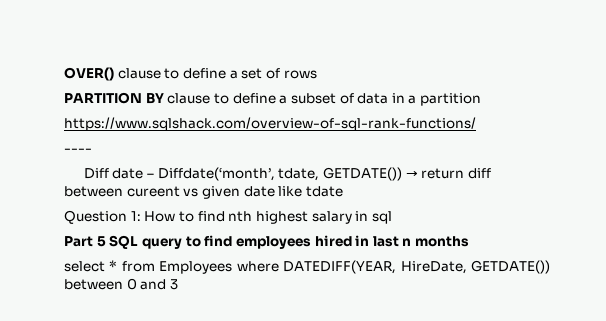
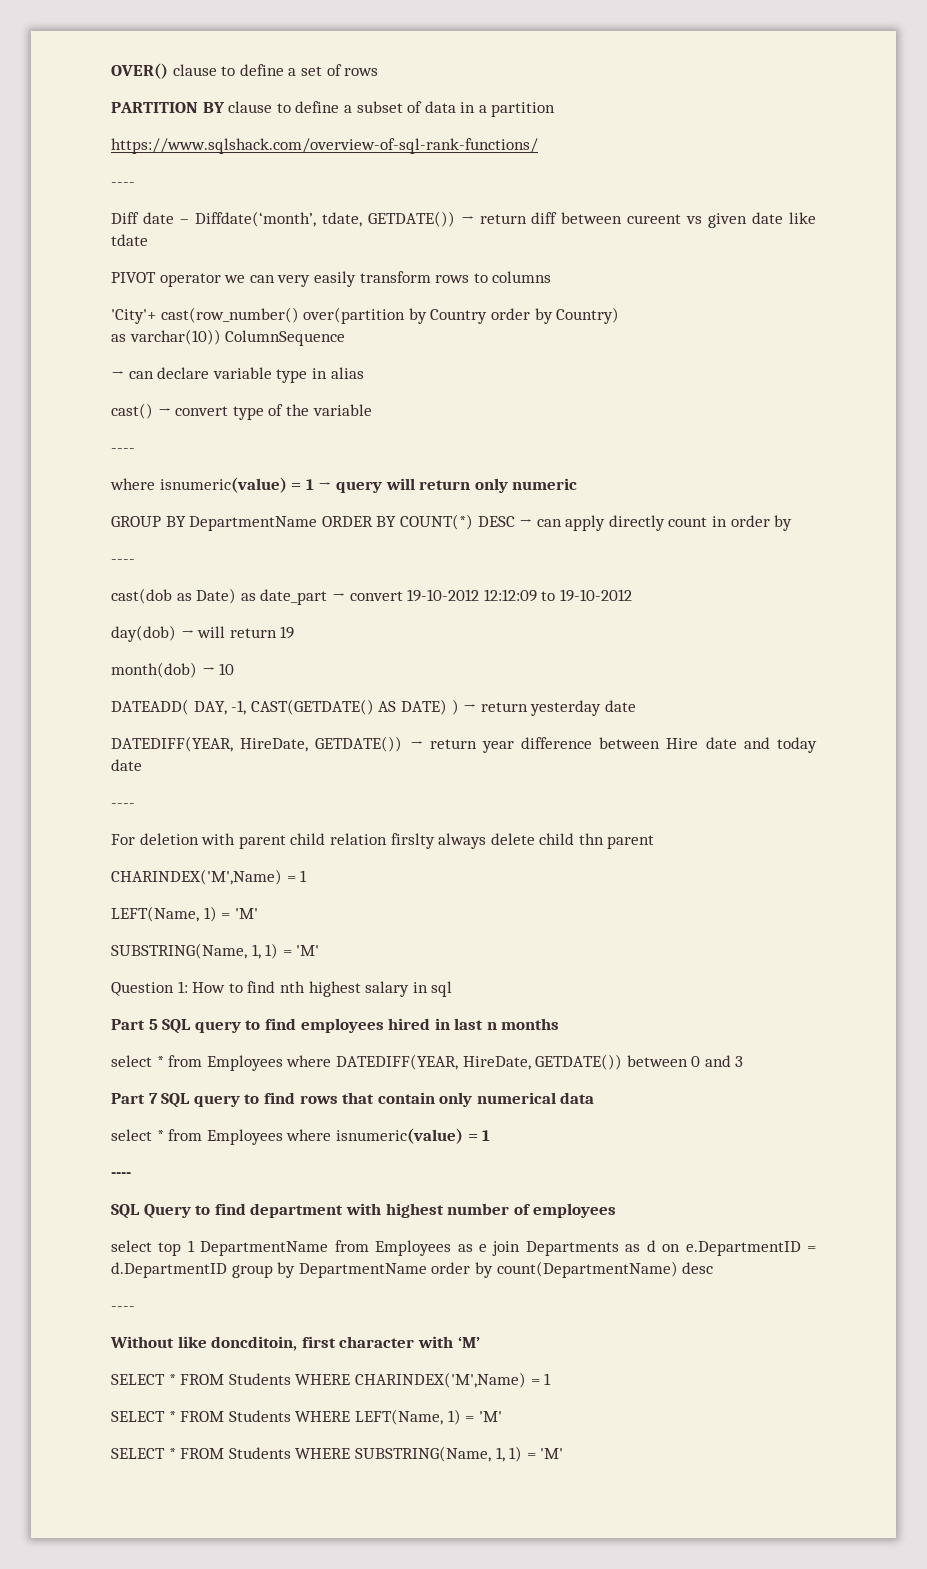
+ PIVOT operator we can very easily transform rows to columns
+ 'City'+ cast(row_number() over(partition by Country order by Country)
+ as varchar(10)) ColumnSequence
+ → can declare variable type in alias
+ cast() → convert type of the variable
+ ----
+ where isnumeric(value) = 1 → query will return only numeric
+ GROUP BY DepartmentName ORDER BY COUNT(*) DESC → can apply directly count in order by
+ ----
+ cast(dob as Date) as date_part → convert 19-10-2012 12:12:09 to 19-10-2012
+ day(dob) → will return 19
+ month(dob) → 10
+ DATEADD( DAY, -1, CAST(GETDATE() AS DATE) ) → return yesterday date
+ DATEDIFF(YEAR, HireDate, GETDATE()) → return year difference between Hire date and today date
+ ----
+ For deletion with parent child relation firslty always delete child thn parent
+ CHARINDEX('M',Name) = 1
+ LEFT(Name, 1) = 'M'
+ SUBSTRING(Name, 1, 1) = 'M'
+ Part 7 SQL query to find rows that contain only numerical data
+ select * from Employees where isnumeric(value) = 1
+ ----
+ SQL Query to find department with highest number of employees
+ select top 1 DepartmentName from Employees as e join Departments as d on e.DepartmentID = d.DepartmentID group by DepartmentName order by count(DepartmentName) desc
+ ----
+ Without like doncditoin, first character with ‘M’
+ SELECT * FROM Students WHERE CHARINDEX('M',Name) = 1
+ SELECT * FROM Students WHERE LEFT(Name, 1) = 'M'
+ SELECT * FROM Students WHERE SUBSTRING(Name, 1, 1) = 'M'

